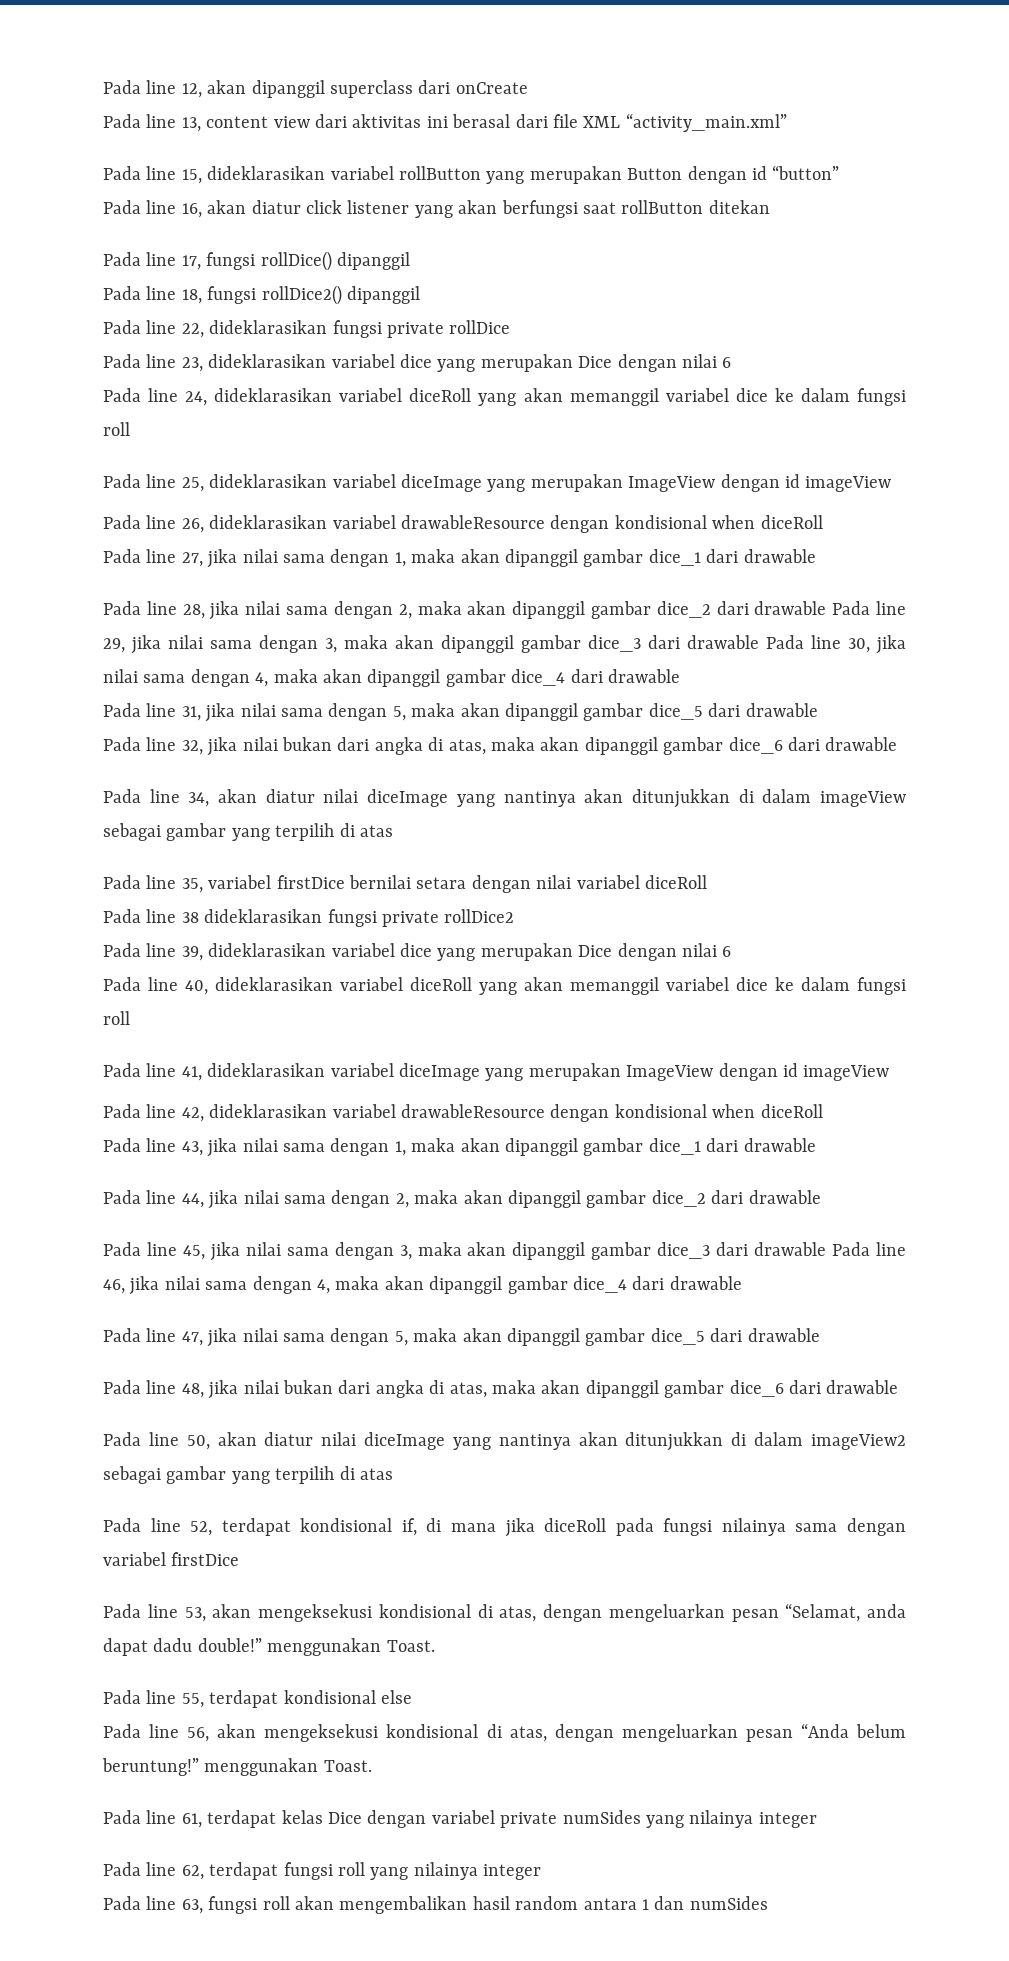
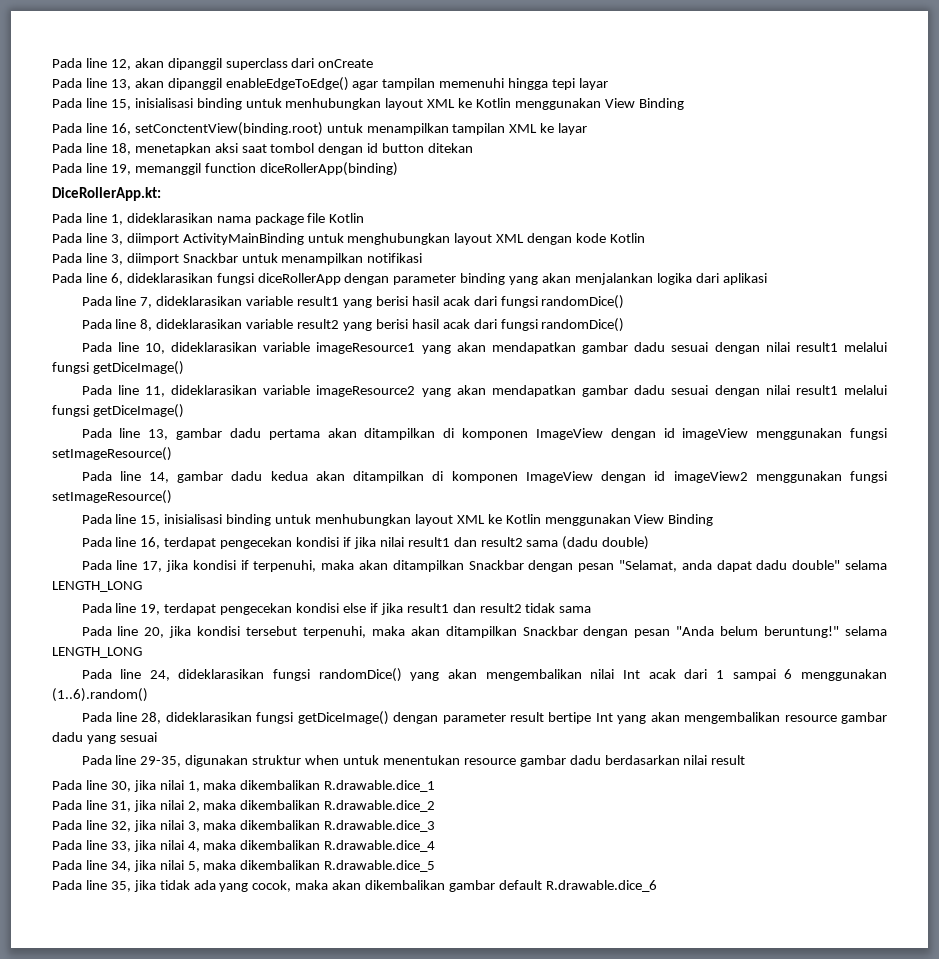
- Pada line 13, content view dari aktivitas ini berasal dari file XML “activity_main.xml”
- Pada line 15, dideklarasikan variabel rollButton yang merupakan Button dengan id “button”
- Pada line 16, akan diatur click listener yang akan berfungsi saat rollButton ditekan
- Pada line 17, fungsi rollDice() dipanggil
- Pada line 18, fungsi rollDice2() dipanggil
- Pada line 22, dideklarasikan fungsi private rollDice
- Pada line 23, dideklarasikan variabel dice yang merupakan Dice dengan nilai 6
- Pada line 24, dideklarasikan variabel diceRoll yang akan memanggil variabel dice ke dalam fungsi roll
- Pada line 25, dideklarasikan variabel diceImage yang merupakan ImageView dengan id imageView
- Pada line 26, dideklarasikan variabel drawableResource dengan kondisional when diceRoll
- Pada line 27, jika nilai sama dengan 1, maka akan dipanggil gambar dice_1 dari drawable
- Pada line 28, jika nilai sama dengan 2, maka akan dipanggil gambar dice_2 dari drawable Pada line 29, jika nilai sama dengan 3, maka akan dipanggil gambar dice_3 dari drawable Pada line 30, jika nilai sama dengan 4, maka akan dipanggil gambar dice_4 dari drawable
+ Pada line 13, akan dipanggil enableEdgeToEdge() agar tampilan memenuhi hingga tepi layar
+ Pada line 15, inisialisasi binding untuk menhubungkan layout XML ke Kotlin menggunakan View Binding
+ Pada line 16, setConctentView(binding.root) untuk menampilkan tampilan XML ke layar
+ Pada line 18, menetapkan aksi saat tombol dengan id button ditekan
+ Pada line 19, memanggil function diceRollerApp(binding)
+ DiceRollerApp.kt:
+ Pada line 1, dideklarasikan nama package file Kotlin
+ Pada line 3, diimport ActivityMainBinding untuk menghubungkan layout XML dengan kode Kotlin
+ Pada line 3, diimport Snackbar untuk menampilkan notifikasi
+ Pada line 6, dideklarasikan fungsi diceRollerApp dengan parameter binding yang akan menjalankan logika dari aplikasi
+ Pada line 7, dideklarasikan variable result1 yang berisi hasil acak dari fungsi randomDice()
+ Pada line 8, dideklarasikan variable result2 yang berisi hasil acak dari fungsi randomDice()
+ Pada line 10, dideklarasikan variable imageResource1 yang akan mendapatkan gambar dadu sesuai dengan nilai result1 melalui fungsi getDiceImage()
+ Pada line 11, dideklarasikan variable imageResource2 yang akan mendapatkan gambar dadu sesuai dengan nilai result1 melalui fungsi getDiceImage()
+ Pada line 13, gambar dadu pertama akan ditampilkan di komponen ImageView dengan id imageView menggunakan fungsi setImageResource()
+ Pada line 14, gambar dadu kedua akan ditampilkan di komponen ImageView dengan id imageView2 menggunakan fungsi setImageResource()
+ Pada line 15, inisialisasi binding untuk menhubungkan layout XML ke Kotlin menggunakan View Binding
+ Pada line 16, terdapat pengecekan kondisi if jika nilai result1 dan result2 sama (dadu double)
+ Pada line 17, jika kondisi if terpenuhi, maka akan ditampilkan Snackbar dengan pesan "Selamat, anda dapat dadu double" selama LENGTH_LONG
+ Pada line 19, terdapat pengecekan kondisi else if jika result1 dan result2 tidak sama
+ Pada line 20, jika kondisi tersebut terpenuhi, maka akan ditampilkan Snackbar dengan pesan "Anda belum beruntung!" selama LENGTH_LONG
+ Pada line 24, dideklarasikan fungsi randomDice() yang akan mengembalikan nilai Int acak dari 1 sampai 6 menggunakan (1..6).random()
+ Pada line 28, dideklarasikan fungsi getDiceImage() dengan parameter result bertipe Int yang akan mengembalikan resource gambar dadu yang sesuai
+ Pada line 29-35, digunakan struktur when untuk menentukan resource gambar dadu berdasarkan nilai result
+ Pada line 30, jika nilai 1, maka dikembalikan R.drawable.dice_1
- Pada line 31, jika nilai sama dengan 5, maka akan dipanggil gambar dice_5 dari drawable
+ Pada line 31, jika nilai 2, maka dikembalikan R.drawable.dice_2
- Pada line 32, jika nilai bukan dari angka di atas, maka akan dipanggil gambar dice_6 dari drawable
- Pada line 34, akan diatur nilai diceImage yang nantinya akan ditunjukkan di dalam imageView sebagai gambar yang terpilih di atas
- Pada line 35, variabel firstDice bernilai setara dengan nilai variabel diceRoll
- Pada line 38 dideklarasikan fungsi private rollDice2
- Pada line 39, dideklarasikan variabel dice yang merupakan Dice dengan nilai 6
- Pada line 40, dideklarasikan variabel diceRoll yang akan memanggil variabel dice ke dalam fungsi roll
- Pada line 41, dideklarasikan variabel diceImage yang merupakan ImageView dengan id imageView
- Pada line 42, dideklarasikan variabel drawableResource dengan kondisional when diceRoll
- Pada line 43, jika nilai sama dengan 1, maka akan dipanggil gambar dice_1 dari drawable
- Pada line 44, jika nilai sama dengan 2, maka akan dipanggil gambar dice_2 dari drawable
- Pada line 45, jika nilai sama dengan 3, maka akan dipanggil gambar dice_3 dari drawable Pada line 46, jika nilai sama dengan 4, maka akan dipanggil gambar dice_4 dari drawable
- Pada line 47, jika nilai sama dengan 5, maka akan dipanggil gambar dice_5 dari drawable
- Pada line 48, jika nilai bukan dari angka di atas, maka akan dipanggil gambar dice_6 dari drawable
- Pada line 50, akan diatur nilai diceImage yang nantinya akan ditunjukkan di dalam imageView2 sebagai gambar yang terpilih di atas
- Pada line 52, terdapat kondisional if, di mana jika diceRoll pada fungsi nilainya sama dengan variabel firstDice
- Pada line 53, akan mengeksekusi kondisional di atas, dengan mengeluarkan pesan “Selamat, anda dapat dadu double!” menggunakan Toast.
- Pada line 55, terdapat kondisional else
- Pada line 56, akan mengeksekusi kondisional di atas, dengan mengeluarkan pesan “Anda belum beruntung!” menggunakan Toast.
- Pada line 61, terdapat kelas Dice dengan variabel private numSides yang nilainya integer
- Pada line 62, terdapat fungsi roll yang nilainya integer
- Pada line 63, fungsi roll akan mengembalikan hasil random antara 1 dan numSides
+ Pada line 32, jika nilai 3, maka dikembalikan R.drawable.dice_3
+ Pada line 33, jika nilai 4, maka dikembalikan R.drawable.dice_4
+ Pada line 34, jika nilai 5, maka dikembalikan R.drawable.dice_5
+ Pada line 35, jika tidak ada yang cocok, maka akan dikembalikan gambar default R.drawable.dice_6

